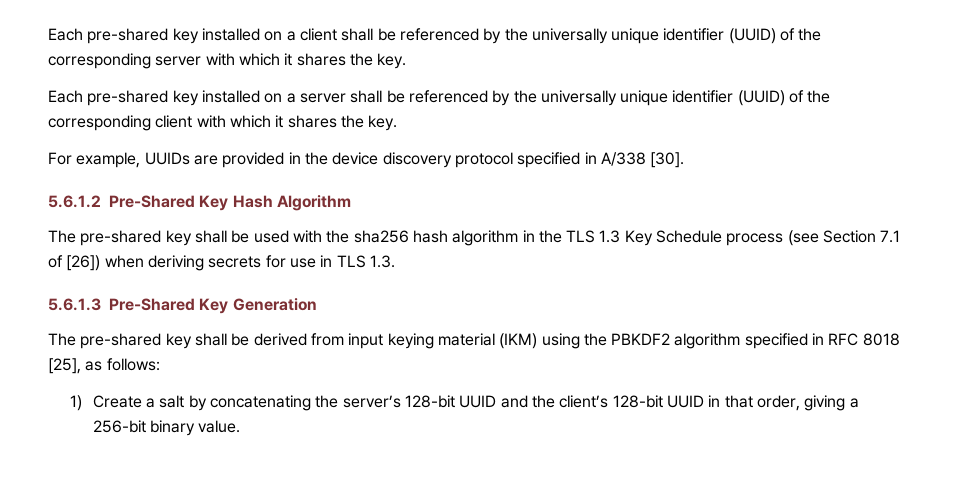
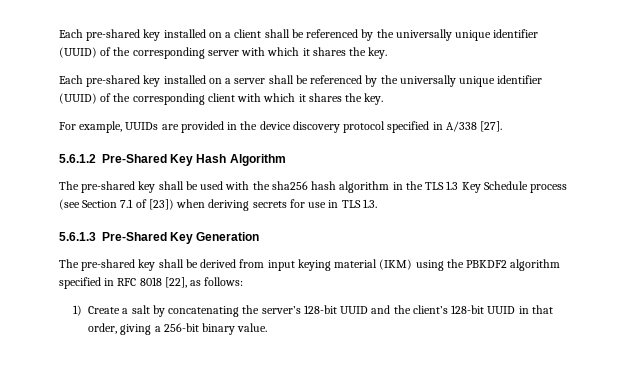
- For example, UUIDs are provided in the device discovery protocol specified in A/338 [30].
+ For example, UUIDs are provided in the device discovery protocol specified in A/338 [27].
- The pre-shared key shall be used with the sha256 hash algorithm in the TLS 1.3 Key Schedule process (see Section 7.1 of [26]) when deriving secrets for use in TLS 1.3.
+ The pre-shared key shall be used with the sha256 hash algorithm in the TLS 1.3 Key Schedule process (see Section 7.1 of [23]) when deriving secrets for use in TLS 1.3.
- The pre-shared key shall be derived from input keying material (IKM) using the PBKDF2 algorithm specified in RFC 8018 [25], as follows:
+ The pre-shared key shall be derived from input keying material (IKM) using the PBKDF2 algorithm specified in RFC 8018 [22], as follows:

